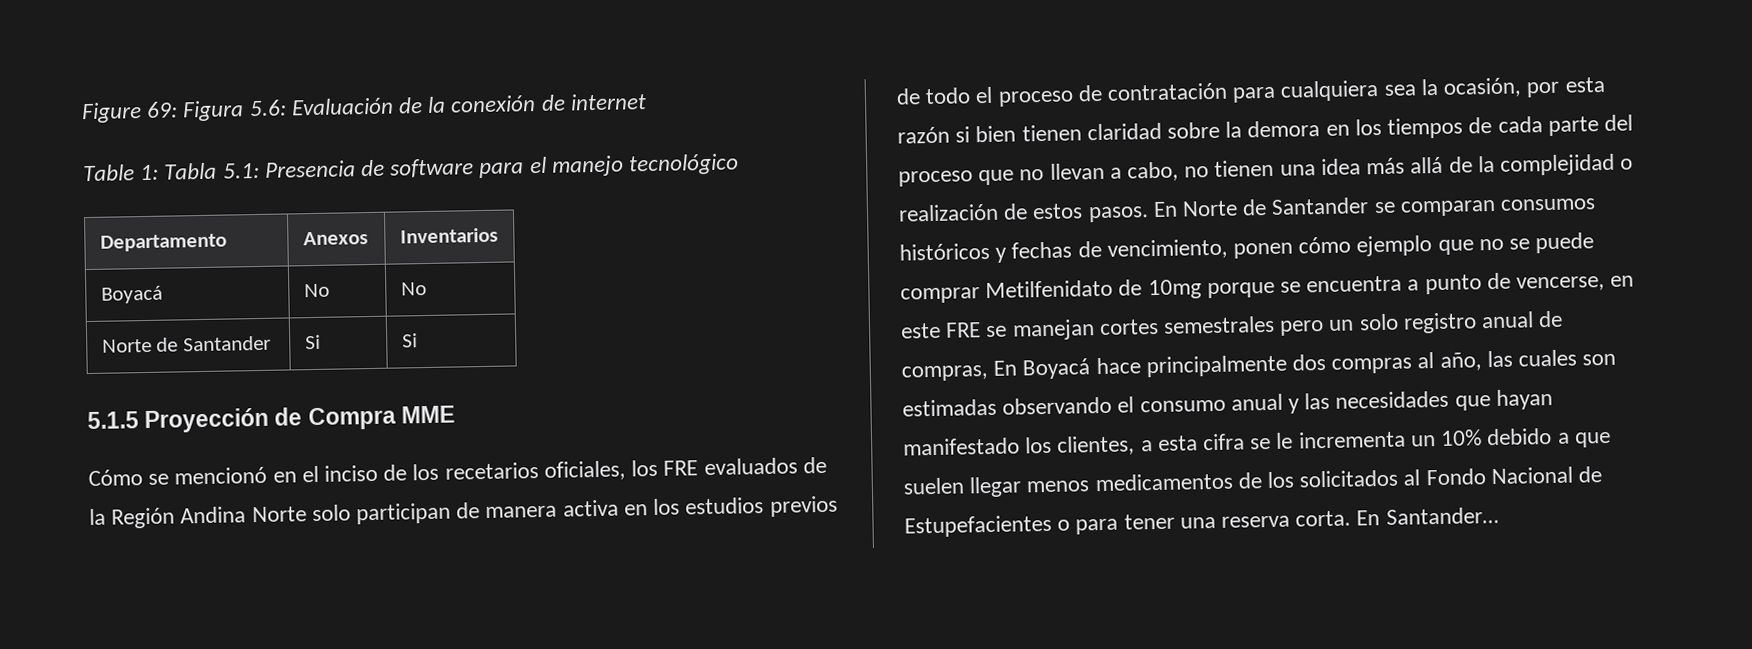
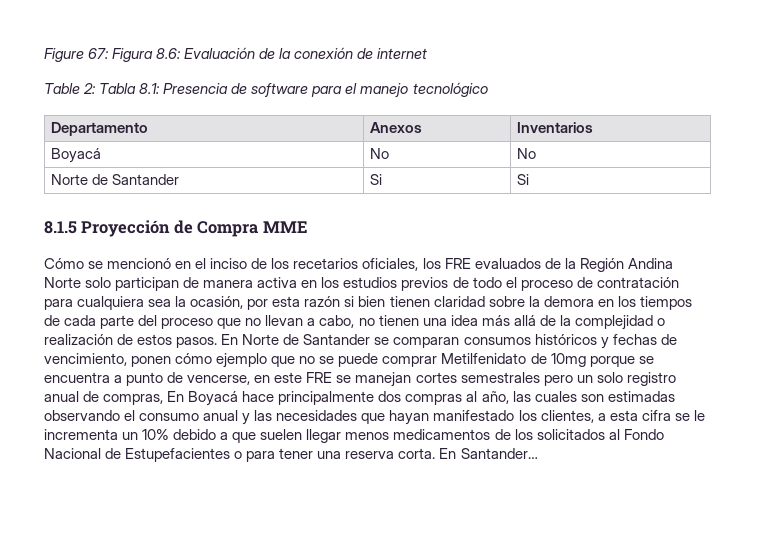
- Figure 69: Figura 5.6: Evaluación de la conexión de internet
+ Figure 67: Figura 8.6: Evaluación de la conexión de internet
- Table 1: Tabla 5.1: Presencia de software para el manejo tecnológico
+ Table 2: Tabla 8.1: Presencia de software para el manejo tecnológico
- 5.1.5 Proyección de Compra MME
+ 8.1.5 Proyección de Compra MME

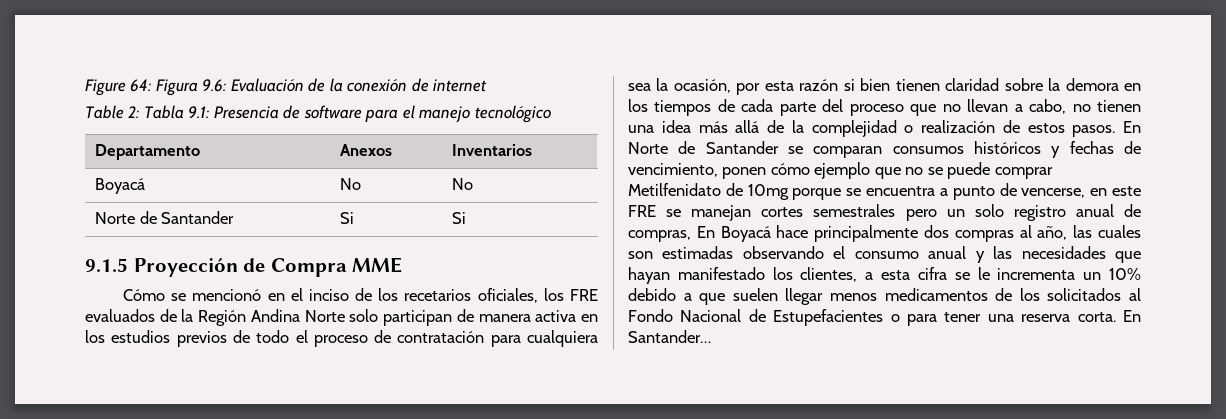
- Figure 67: Figura 8.6: Evaluación de la conexión de internet
+ Figure 64: Figura 9.6: Evaluación de la conexión de internet
- Table 2: Tabla 8.1: Presencia de software para el manejo tecnológico
+ Table 2: Tabla 9.1: Presencia de software para el manejo tecnológico
- 8.1.5 Proyección de Compra MME
+ 9.1.5 Proyección de Compra MME

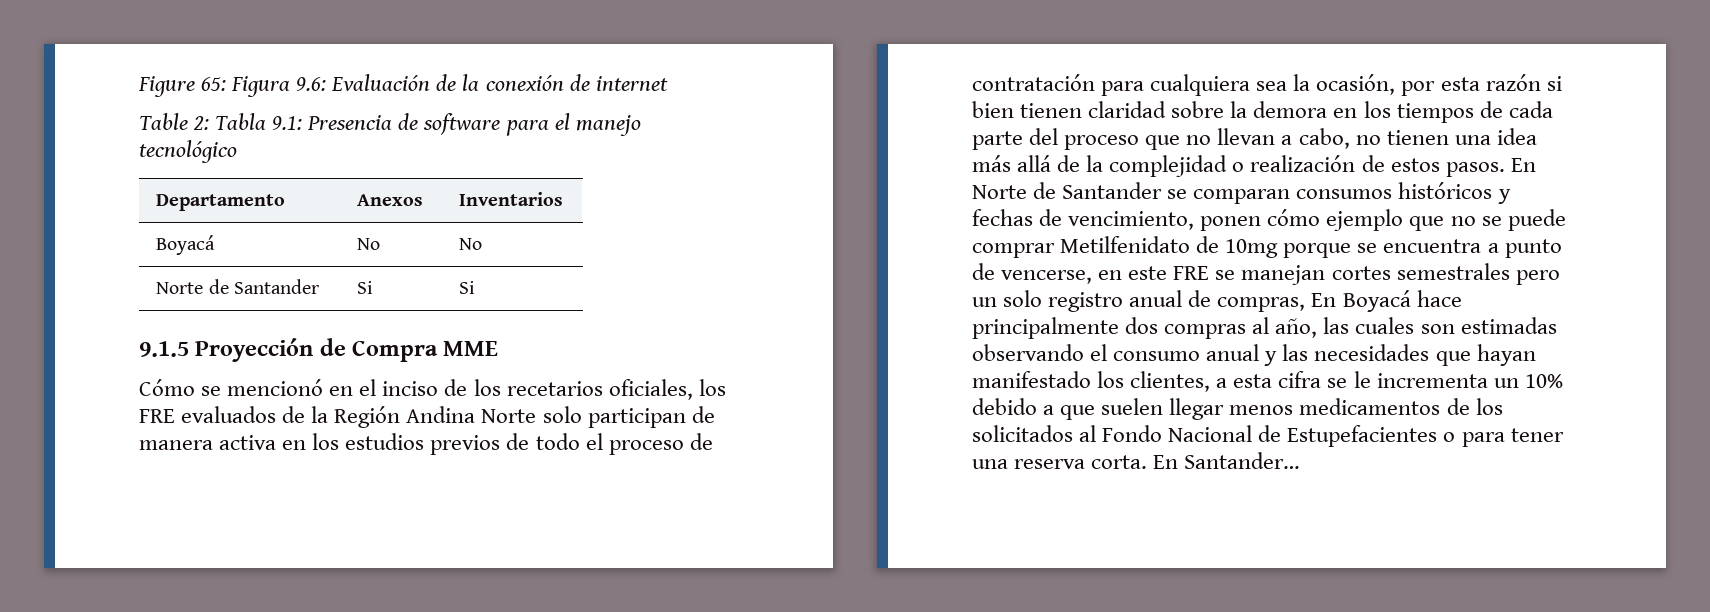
- Figure 64: Figura 9.6: Evaluación de la conexión de internet
+ Figure 65: Figura 9.6: Evaluación de la conexión de internet

